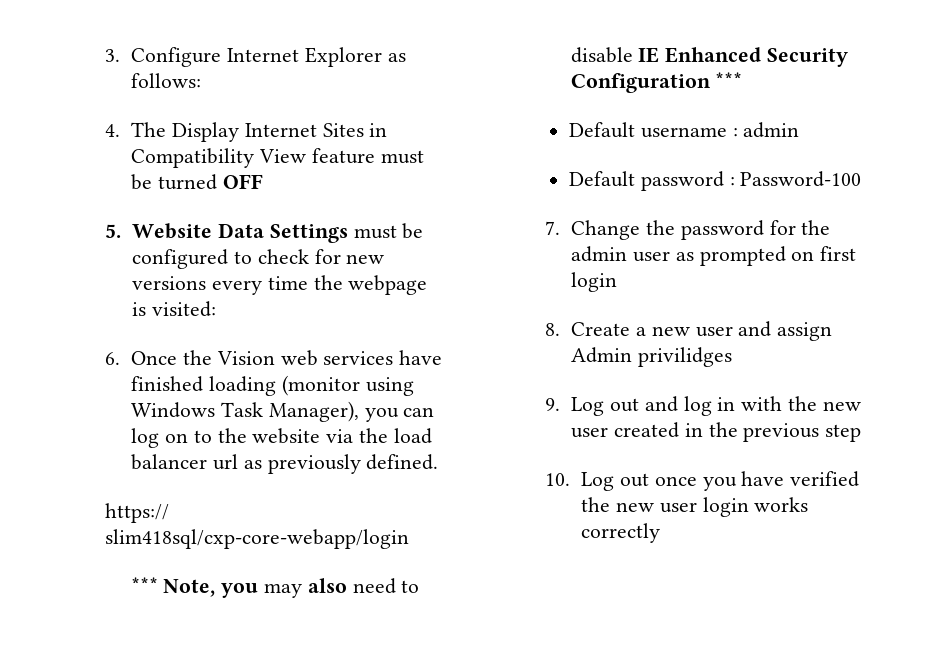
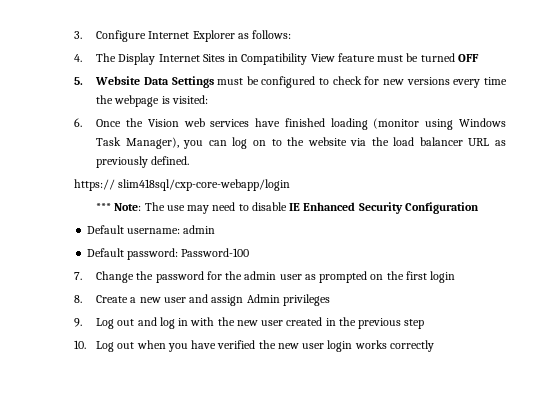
- 6. Once the Vision web services have finished loading (monitor using Windows Task Manager), you can log on to the website via the load balancer url as previously defined.
+ 6. Once the Vision web services have finished loading (monitor using Windows Task Manager), you can log on to the website via the load balancer URL as previously defined.
- *** Note, you may also need to disable IE Enhanced Security Configuration ***
- Default username : admin
+ *** Note: The use may need to disable IE Enhanced Security Configuration
+ Default username: admin
- Default password : Password-100
+ Default password: Password-100
- 7. Change the password for the admin user as prompted on first login
+ 7. Change the password for the admin user as prompted on the first login
- 8. Create a new user and assign Admin privilidges
+ 8. Create a new user and assign Admin privileges
- 10. Log out once you have verified the new user login works correctly
+ 10. Log out when you have verified the new user login works correctly

